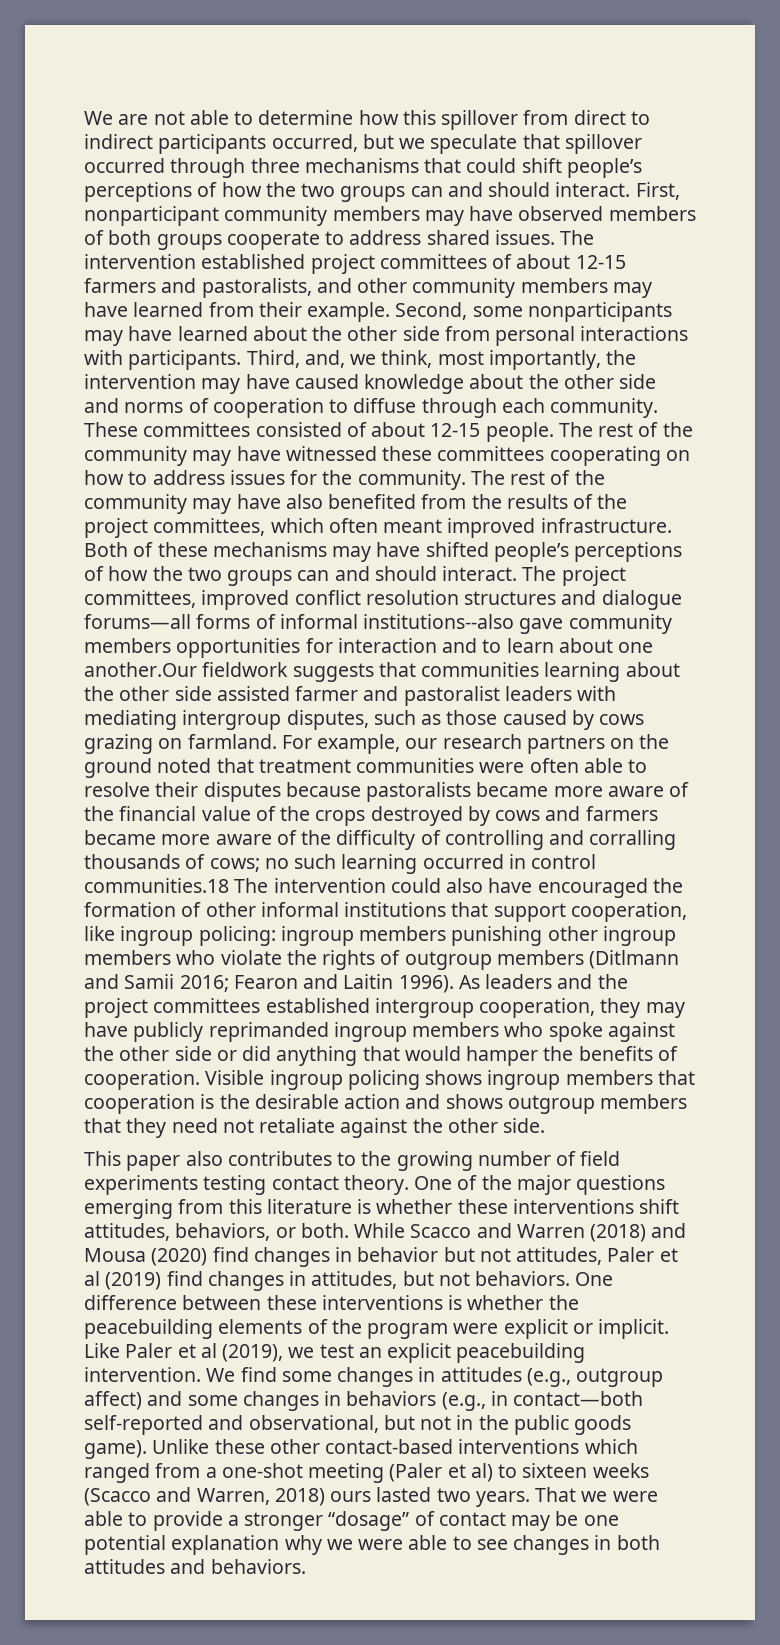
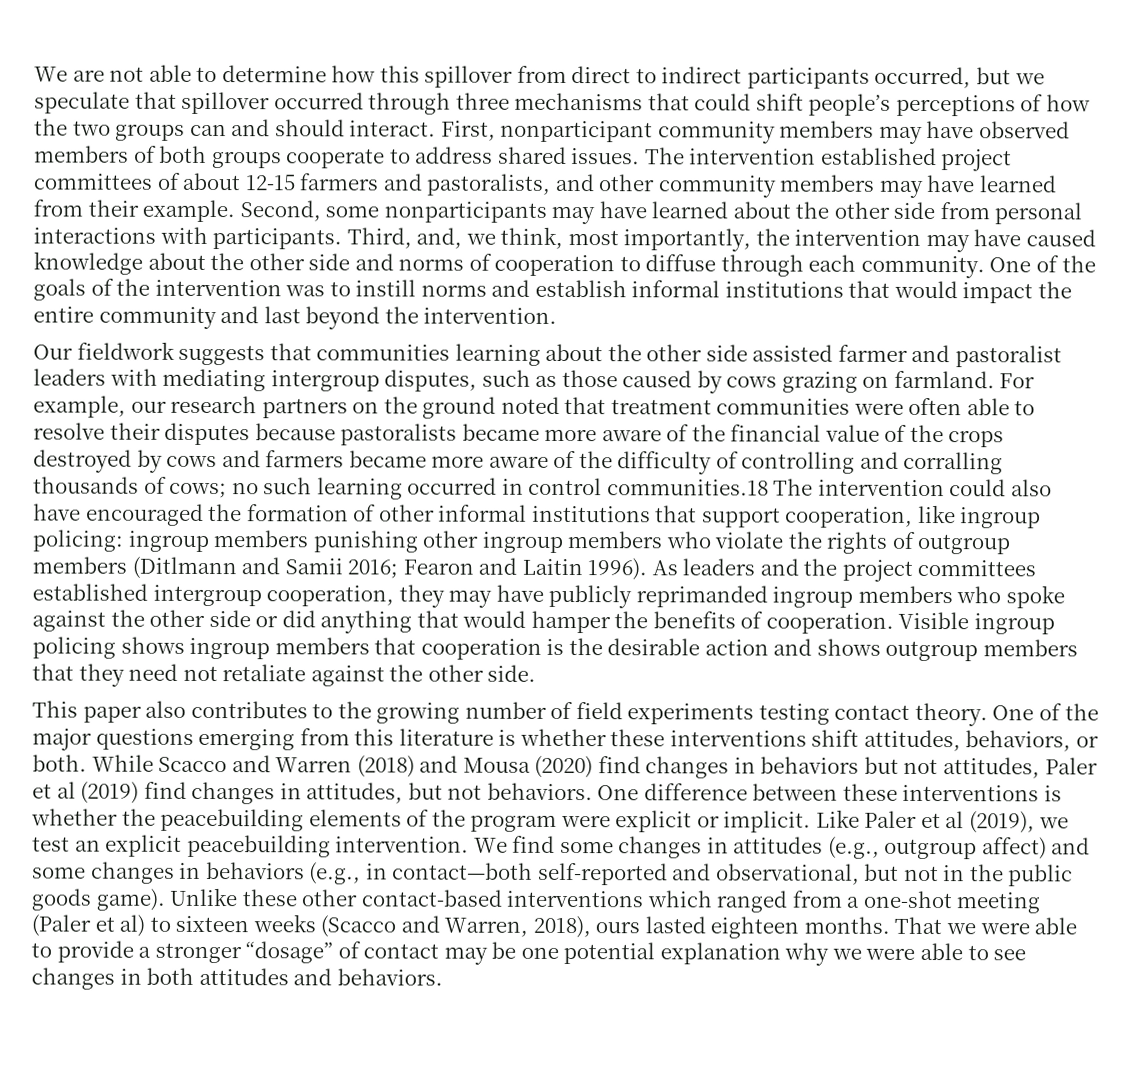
- These committees consisted of about 12-15 people. The rest of the community may have witnessed these committees cooperating on how to address issues for the community. The rest of the community may have also benefited from the results of the project committees, which often meant improved infrastructure. Both of these mechanisms may have shifted people’s perceptions of how the two groups can and should interact. The project committees, improved conflict resolution structures and dialogue forums—all forms of informal institutions--also gave community members opportunities for interaction and to learn about one another.Our fieldwork suggests that communities learning about the other side assisted farmer and pastoralist leaders with mediating intergroup disputes, such as those caused by cows grazing on farmland.
+ One of the goals of the intervention was to instill norms and establish informal institutions that would impact the entire community and last beyond the intervention.
+ Our fieldwork suggests that communities learning about the other side assisted farmer and pastoralist leaders with mediating intergroup disputes, such as those caused by cows grazing on farmland.
- While Scacco and Warren (2018) and Mousa (2020) find changes in behavior but not attitudes, Paler et al (2019) find changes in attitudes, but not behaviors.
+ While Scacco and Warren (2018) and Mousa (2020) find changes in behaviors but not attitudes, Paler et al (2019) find changes in attitudes, but not behaviors.
- Unlike these other contact-based interventions which ranged from a one-shot meeting (Paler et al) to sixteen weeks (Scacco and Warren, 2018) ours lasted two years.
+ Unlike these other contact-based interventions which ranged from a one-shot meeting (Paler et al) to sixteen weeks (Scacco and Warren, 2018), ours lasted eighteen months.

